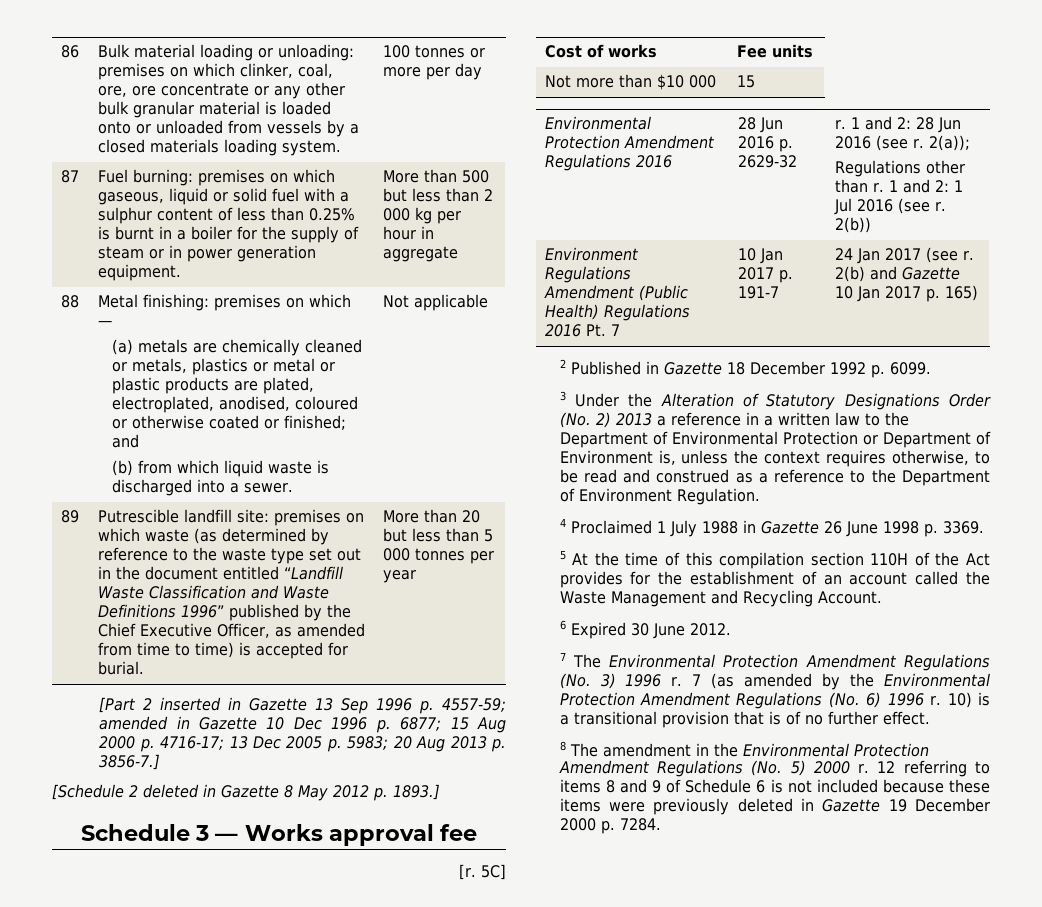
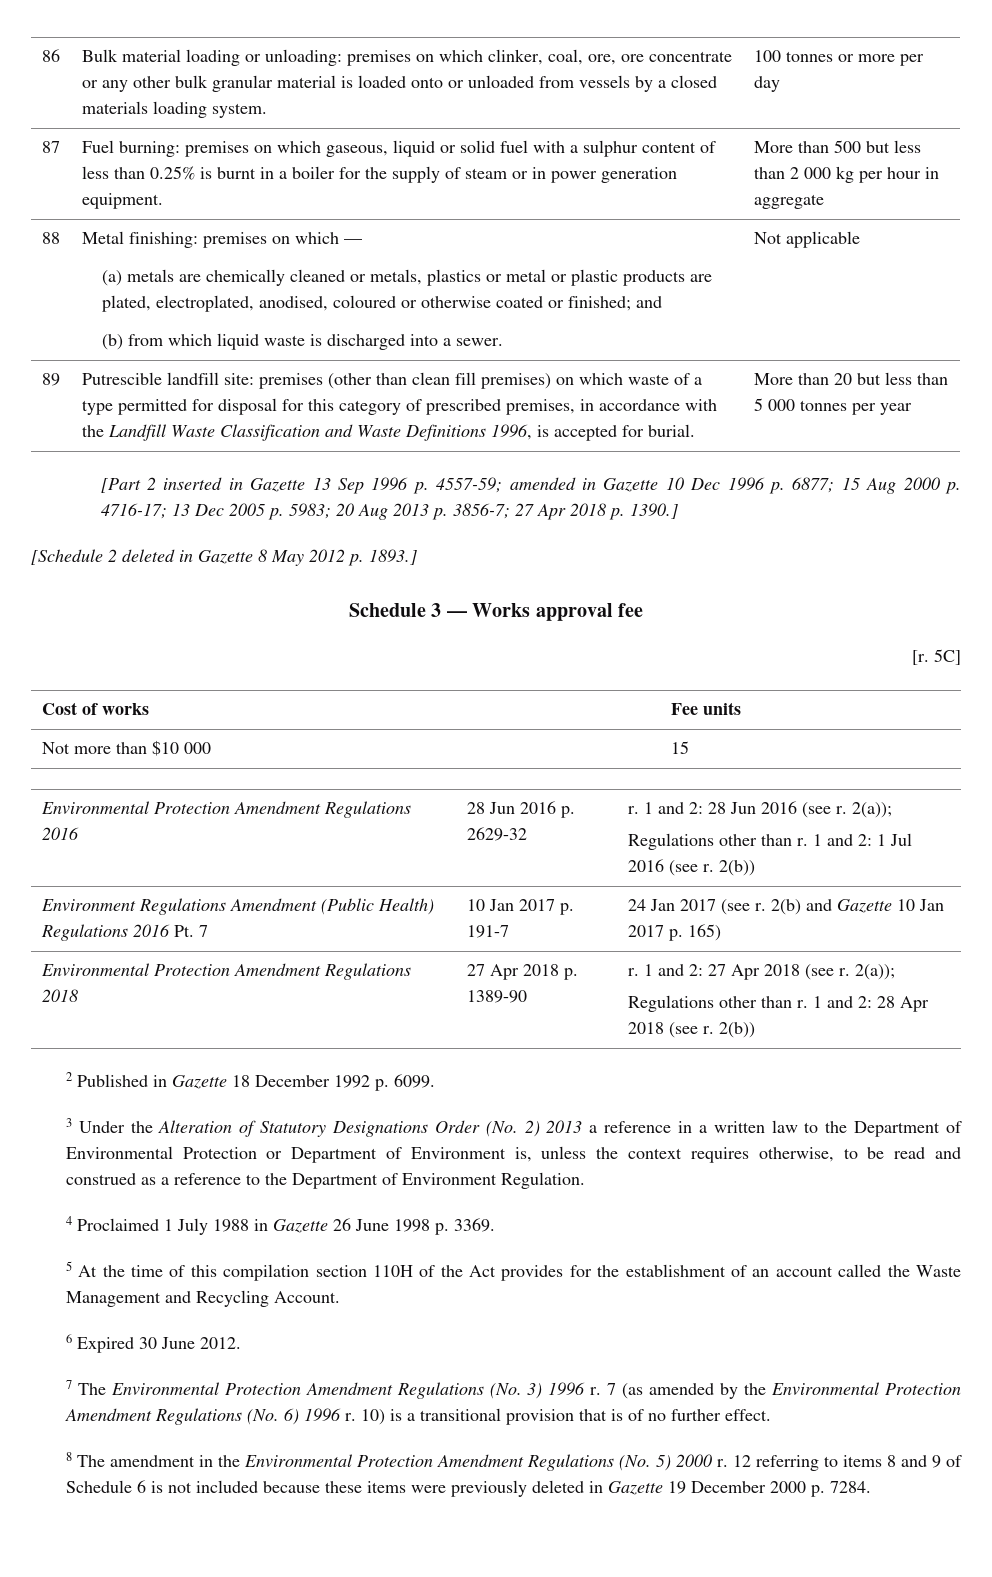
- Putrescible landfill site: premises on which waste (as determined by reference to the waste type set out in the document entitled “Landfill Waste Classification and Waste Definitions 1996” published by the Chief Executive Officer, as amended from time to time) is accepted for burial.
+ Putrescible landfill site: premises (other than clean fill premises) on which waste of a type permitted for disposal for this category of prescribed premises, in accordance with the Landfill Waste Classification and Waste Definitions 1996, is accepted for burial.
- [Part 2 inserted in Gazette 13 Sep 1996 p. 4557-59; amended in Gazette 10 Dec 1996 p. 6877; 15 Aug 2000 p. 4716-17; 13 Dec 2005 p. 5983; 20 Aug 2013 p. 3856-7.]
+ [Part 2 inserted in Gazette 13 Sep 1996 p. 4557-59; amended in Gazette 10 Dec 1996 p. 6877; 15 Aug 2000 p. 4716-17; 13 Dec 2005 p. 5983; 20 Aug 2013 p. 3856-7; 27 Apr 2018 p. 1390.]
+ Environmental Protection Amendment Regulations 2018 | 27 Apr 2018 p. 1389-90 | r. 1 and 2: 27 Apr 2018 (see r. 2(a));
+ Regulations other than r. 1 and 2: 28 Apr 2018 (see r. 2(b))

